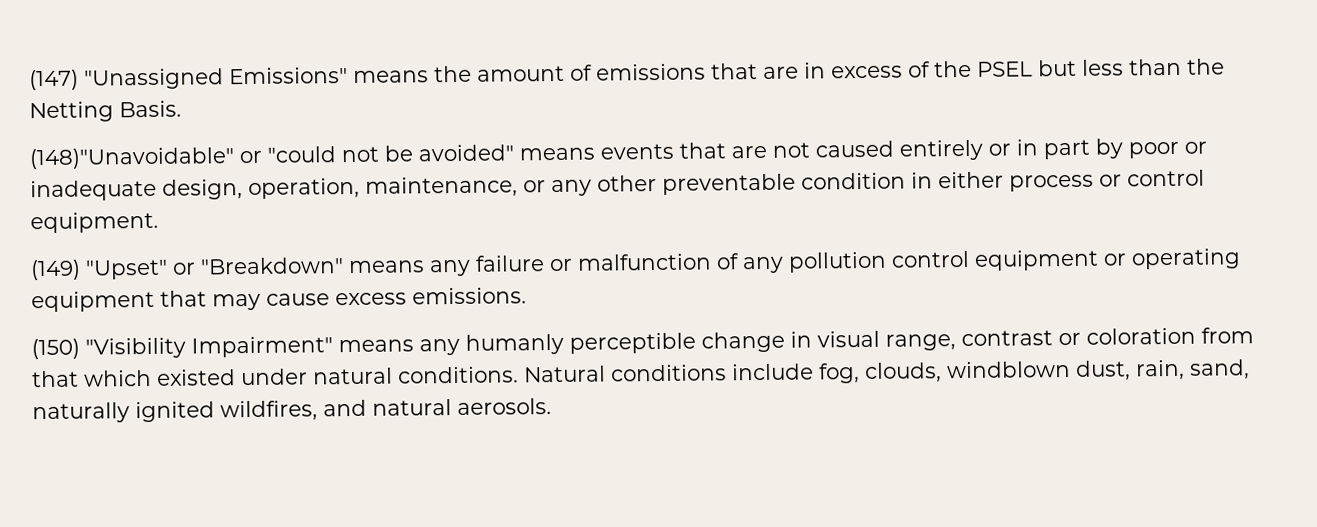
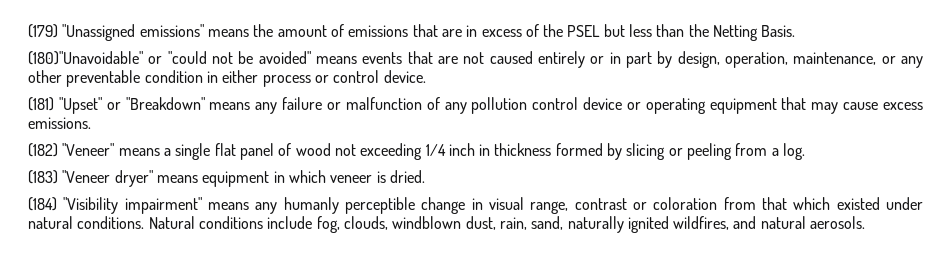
- (147) "Unassigned Emissions" means the amount of emissions that are in excess of the PSEL but less than the Netting Basis.
+ (179) "Unassigned emissions" means the amount of emissions that are in excess of the PSEL but less than the Netting Basis.
- (148)"Unavoidable" or "could not be avoided" means events that are not caused entirely or in part by poor or inadequate design, operation, maintenance, or any other preventable condition in either process or control equipment.
- (149) "Upset" or "Breakdown" means any failure or malfunction of any pollution control equipment or operating equipment that may cause excess emissions.
+ (180)"Unavoidable" or "could not be avoided" means events that are not caused entirely or in part by design, operation, maintenance, or any other preventable condition in either process or control device.
+ (181) "Upset" or "Breakdown" means any failure or malfunction of any pollution control device or operating equipment that may cause excess emissions.
- (150) "Visibility Impairment" means any humanly perceptible change in visual range, contrast or coloration from that which existed under natural conditions.
+ (182) "Veneer" means a single flat panel of wood not exceeding 1/4 inch in thickness formed by slicing or peeling from a log.
+ (183) "Veneer dryer" means equipment in which veneer is dried.
+ (184) "Visibility impairment" means any humanly perceptible change in visual range, contrast or coloration from that which existed under natural conditions.

